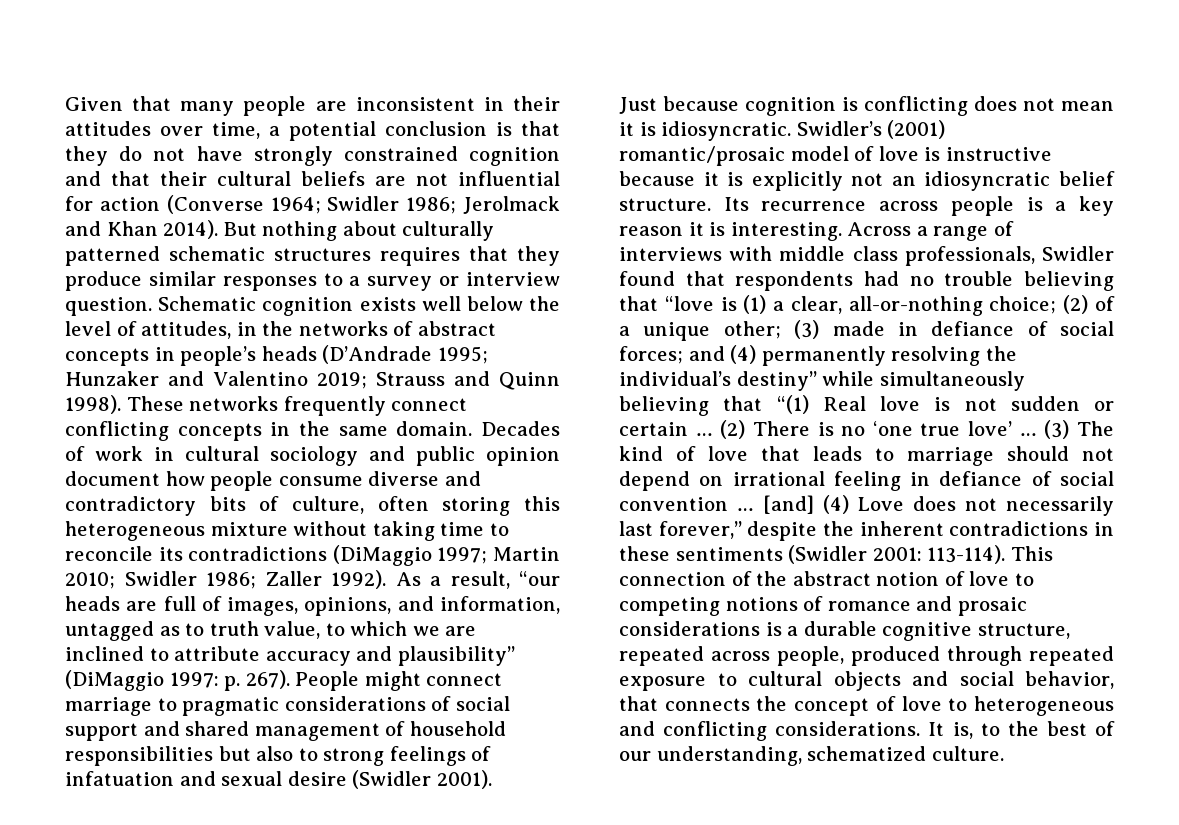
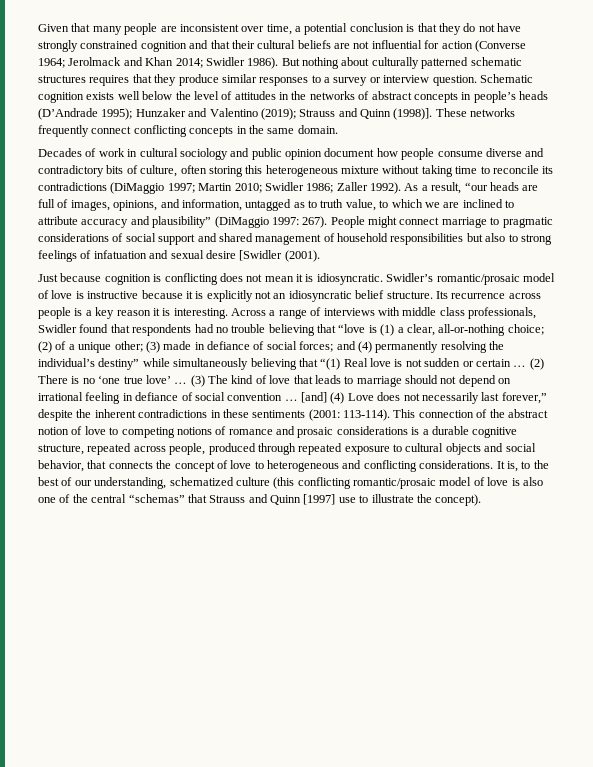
- Given that many people are inconsistent in their attitudes over time, a potential conclusion is that they do not have strongly constrained cognition and that their cultural beliefs are not influential for action (Converse 1964; Swidler 1986; Jerolmack and Khan 2014).
+ Given that many people are inconsistent over time, a potential conclusion is that they do not have strongly constrained cognition and that their cultural beliefs are not influential for action (Converse 1964; Jerolmack and Khan 2014; Swidler 1986).
- Schematic cognition exists well below the level of attitudes, in the networks of abstract concepts in people’s heads (D’Andrade 1995; Hunzaker and Valentino 2019; Strauss and Quinn 1998).
+ Schematic cognition exists well below the level of attitudes in the networks of abstract concepts in people’s heads (D’Andrade 1995); Hunzaker and Valentino (2019); Strauss and Quinn (1998)].
- These networks frequently connect conflicting concepts in the same domain. Decades of work in cultural sociology and public opinion document how people consume diverse and contradictory bits of culture, often storing this heterogeneous mixture without taking time to reconcile its contradictions (DiMaggio 1997; Martin 2010; Swidler 1986; Zaller 1992).
+ These networks frequently connect conflicting concepts in the same domain.
+ Decades of work in cultural sociology and public opinion document how people consume diverse and contradictory bits of culture, often storing this heterogeneous mixture without taking time to reconcile its contradictions (DiMaggio 1997; Martin 2010; Swidler 1986; Zaller 1992).
- As a result, “our heads are full of images, opinions, and information, untagged as to truth value, to which we are inclined to attribute accuracy and plausibility” (DiMaggio 1997: p. 267).
+ As a result, “our heads are full of images, opinions, and information, untagged as to truth value, to which we are inclined to attribute accuracy and plausibility” (DiMaggio 1997: 267).
- People might connect marriage to pragmatic considerations of social support and shared management of household responsibilities but also to strong feelings of infatuation and sexual desire (Swidler 2001).
+ People might connect marriage to pragmatic considerations of social support and shared management of household responsibilities but also to strong feelings of infatuation and sexual desire [Swidler (2001).
- Swidler’s (2001) romantic/prosaic model of love is instructive because it is explicitly not an idiosyncratic belief structure.
+ Swidler’s romantic/prosaic model of love is instructive because it is explicitly not an idiosyncratic belief structure.
- [and] (4) Love does not necessarily last forever,” despite the inherent contradictions in these sentiments (Swidler 2001: 113-114).
+ [and] (4) Love does not necessarily last forever,” despite the inherent contradictions in these sentiments (2001: 113-114).
- It is, to the best of our understanding, schematized culture.
+ It is, to the best of our understanding, schematized culture (this conflicting romantic/prosaic model of love is also one of the central “schemas” that Strauss and Quinn [1997] use to illustrate the concept).

